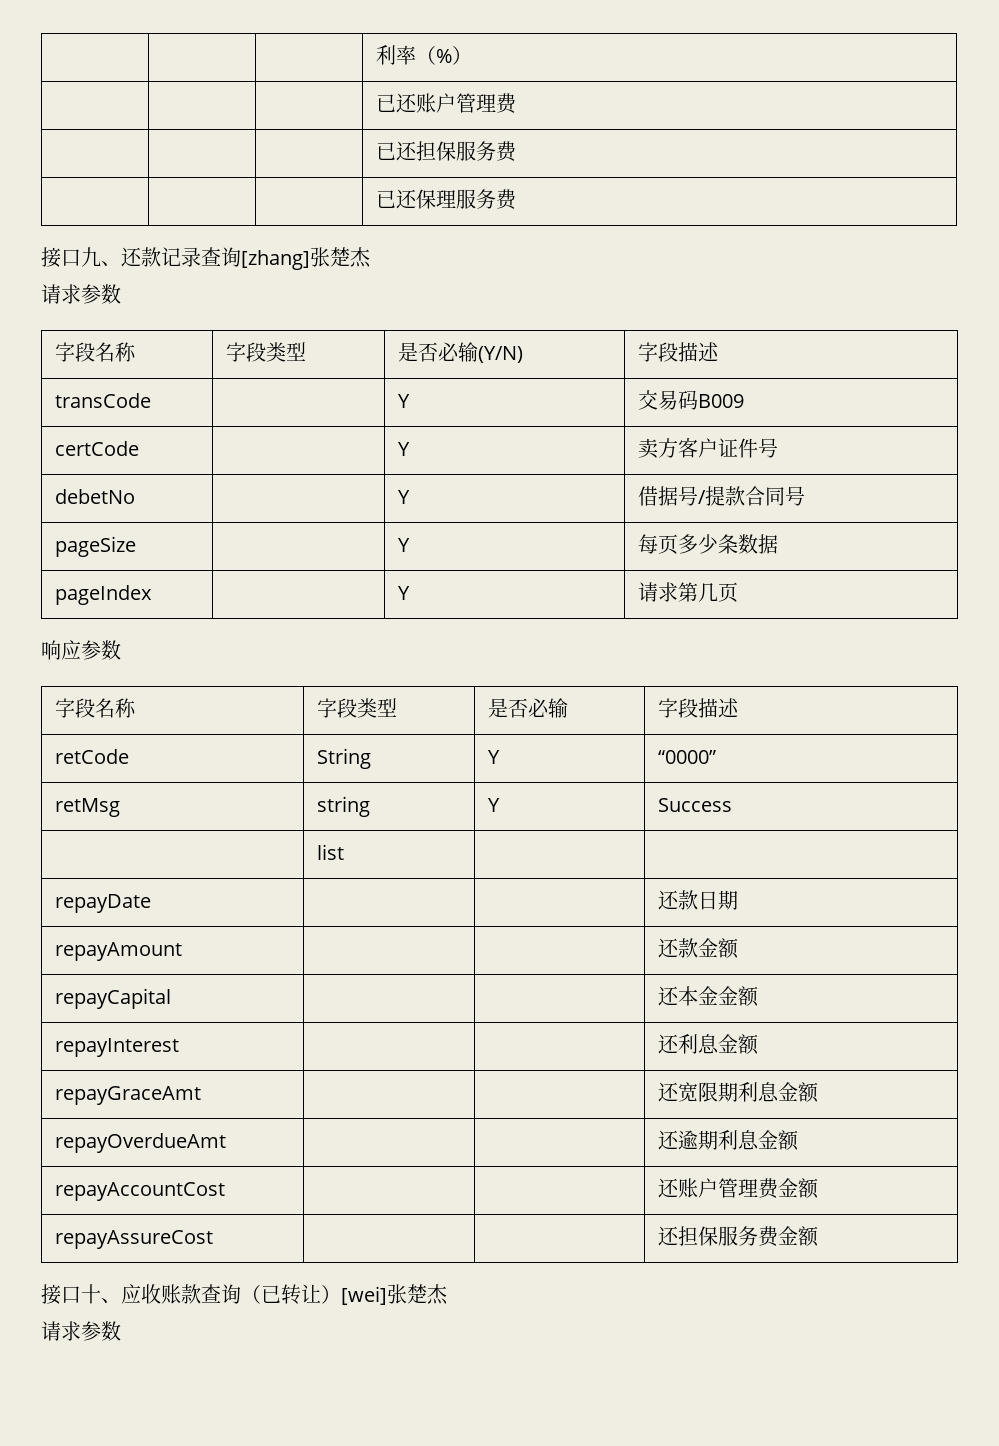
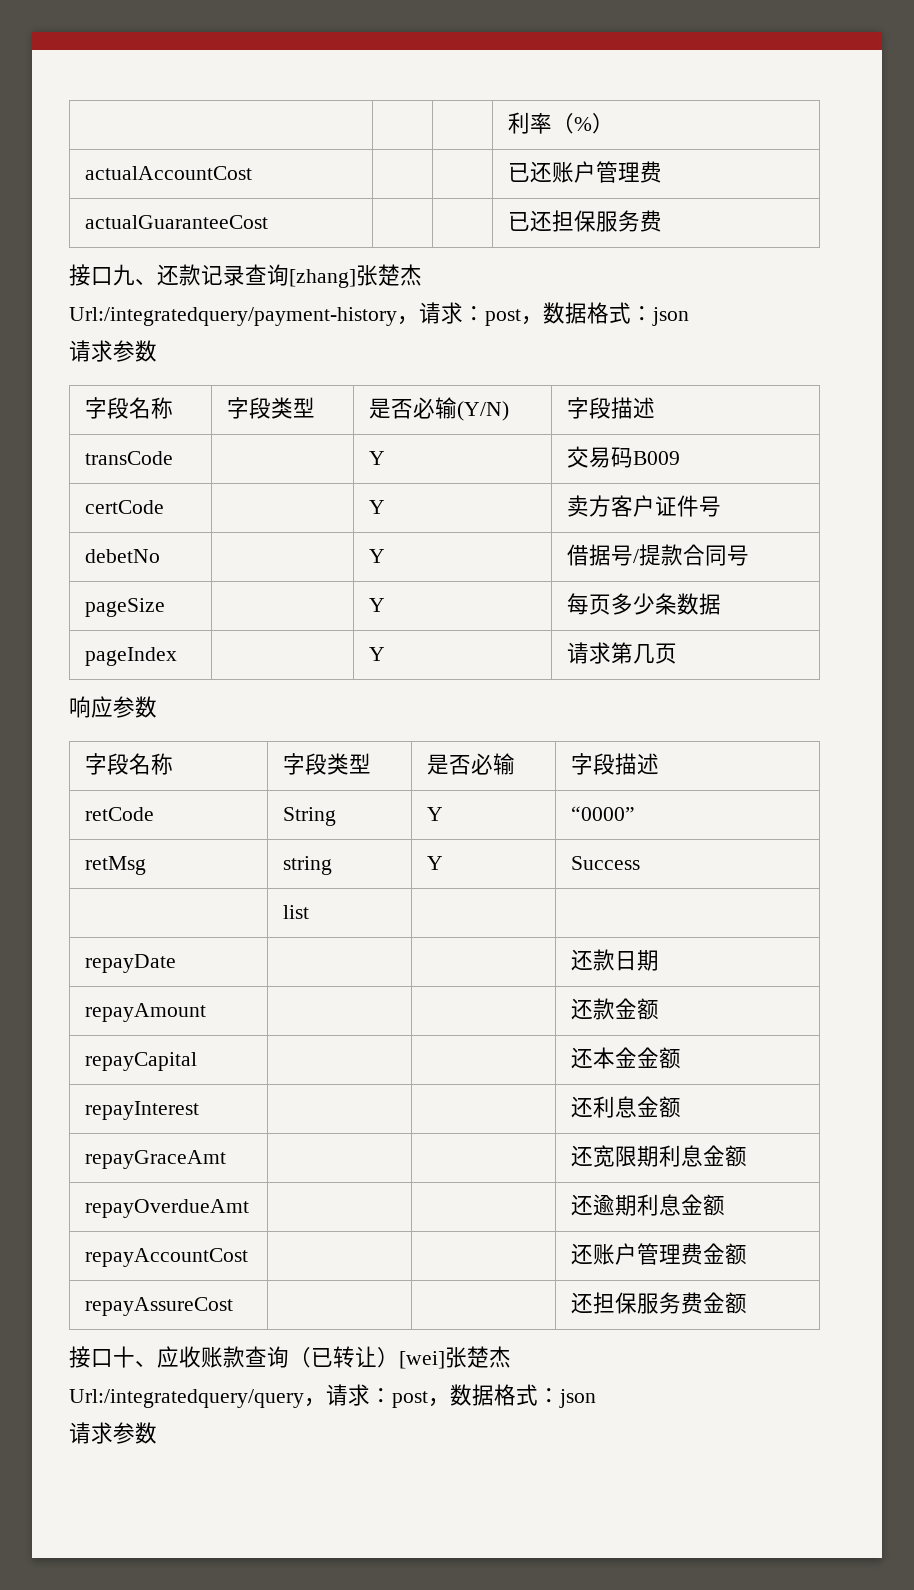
- | | | 已还账户管理费
+ actualAccountCost | | | 已还账户管理费
- | | | 已还担保服务费
+ actualGuaranteeCost | | | 已还担保服务费
- | | | 已还保理服务费
+ Url:/integratedquery/payment-history，请求：post，数据格式：json
+ Url:/integratedquery/query，请求：post，数据格式：json

